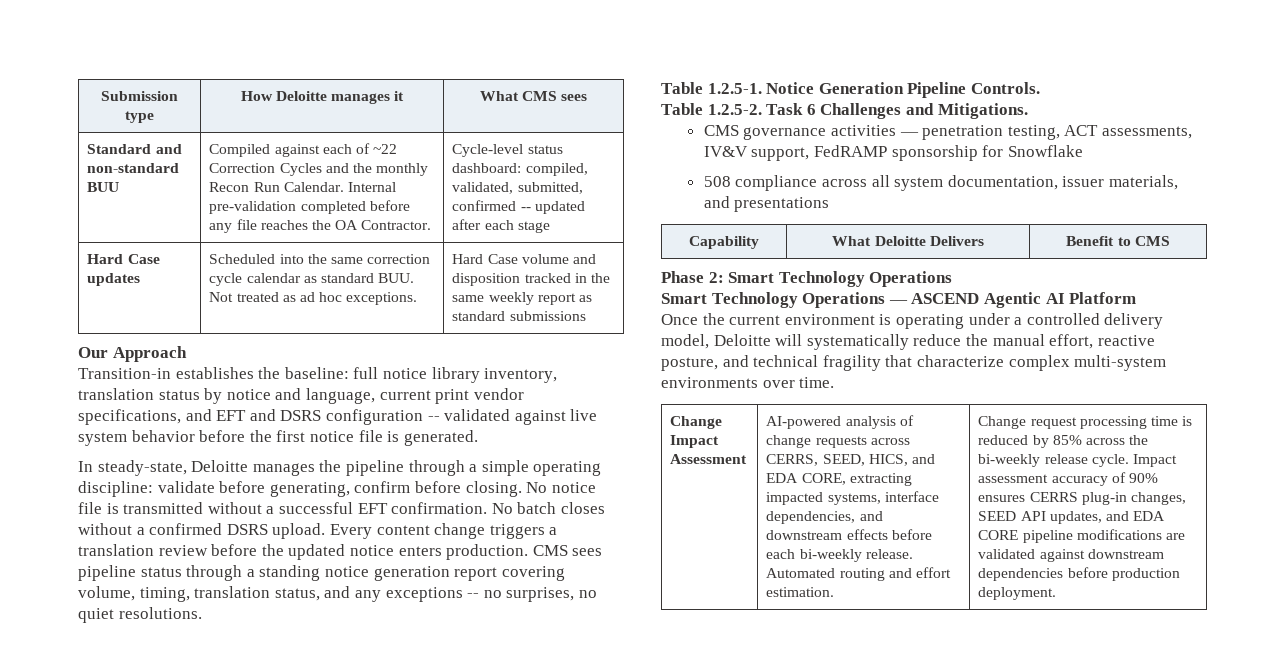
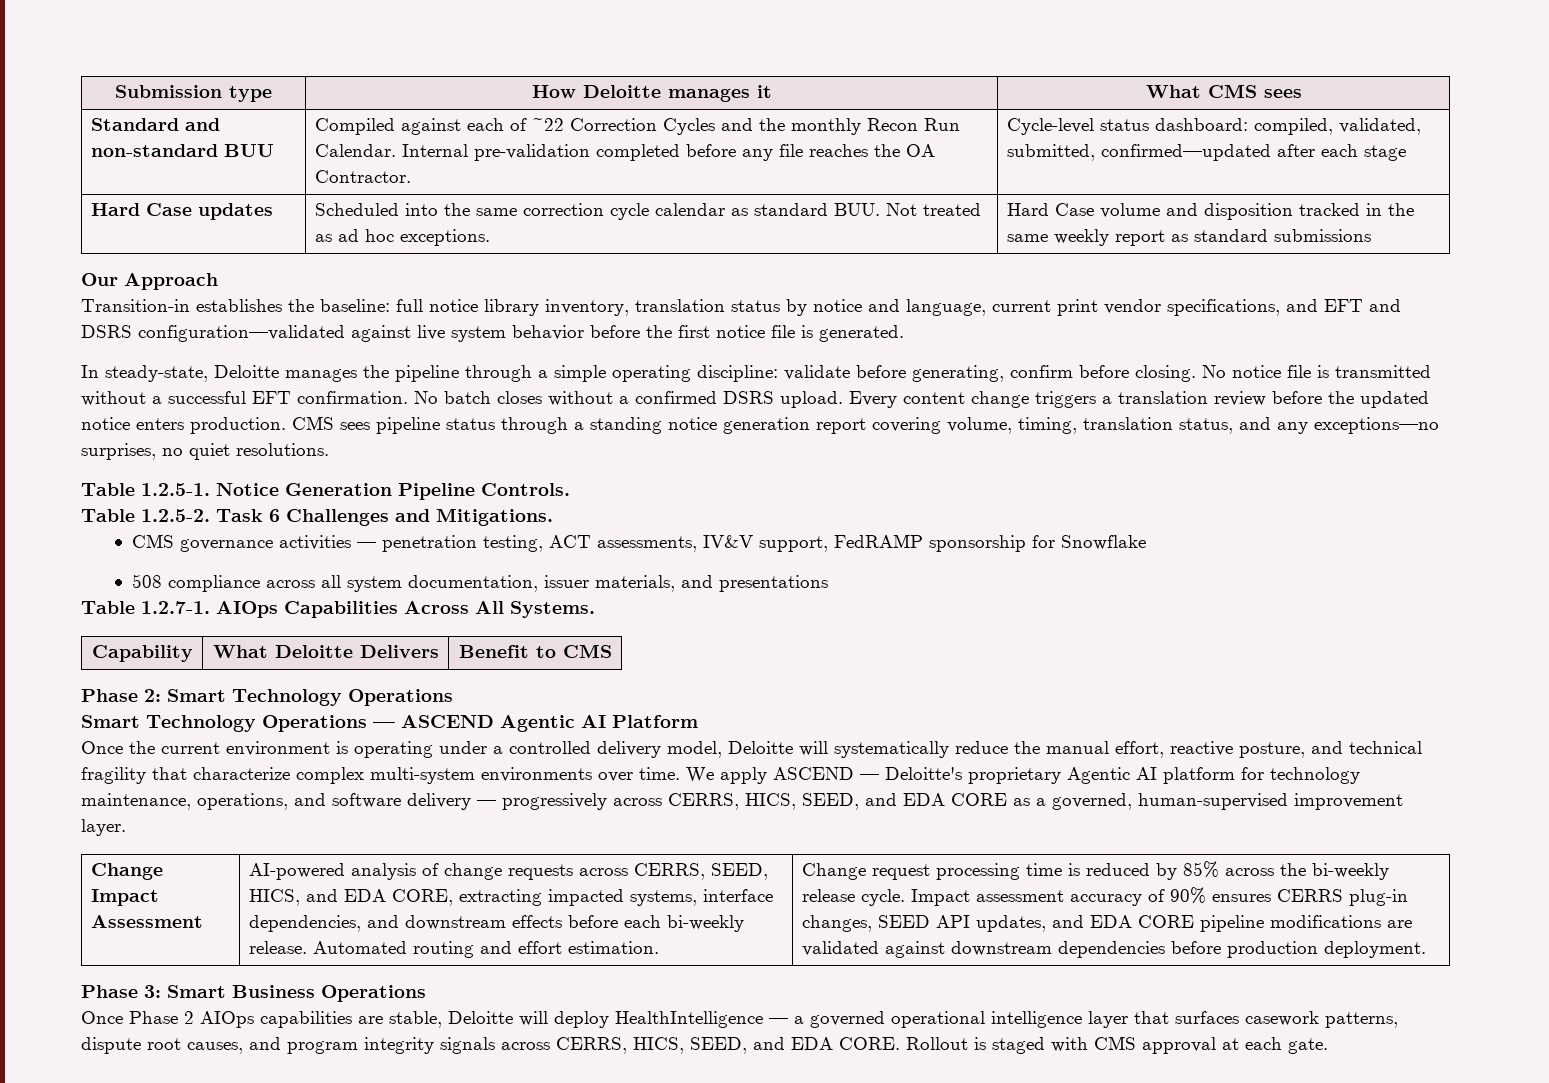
- Standard and non-standard BUU | Compiled against each of ~22 Correction Cycles and the monthly Recon Run Calendar. Internal pre-validation completed before any file reaches the OA Contractor. | Cycle-level status dashboard: compiled, validated, submitted, confirmed -- updated after each stage
+ Standard and non-standard BUU | Compiled against each of ~22 Correction Cycles and the monthly Recon Run Calendar. Internal pre-validation completed before any file reaches the OA Contractor. | Cycle-level status dashboard: compiled, validated, submitted, confirmed—updated after each stage
- Transition-in establishes the baseline: full notice library inventory, translation status by notice and language, current print vendor specifications, and EFT and DSRS configuration -- validated against live system behavior before the first notice file is generated.
+ Transition-in establishes the baseline: full notice library inventory, translation status by notice and language, current print vendor specifications, and EFT and DSRS configuration—validated against live system behavior before the first notice file is generated.
- CMS sees pipeline status through a standing notice generation report covering volume, timing, translation status, and any exceptions -- no surprises, no quiet resolutions.
+ CMS sees pipeline status through a standing notice generation report covering volume, timing, translation status, and any exceptions—no surprises, no quiet resolutions.
+ Table 1.2.7-1. AIOps Capabilities Across All Systems.
+ We apply ASCEND — Deloitte's proprietary Agentic AI platform for technology maintenance, operations, and software delivery — progressively across CERRS, HICS, SEED, and EDA CORE as a governed, human-supervised improvement layer.
+ Phase 3: Smart Business Operations
+ Once Phase 2 AIOps capabilities are stable, Deloitte will deploy HealthIntelligence — a governed operational intelligence layer that surfaces casework patterns, dispute root causes, and program integrity signals across CERRS, HICS, SEED, and EDA CORE. Rollout is staged with CMS approval at each gate.

